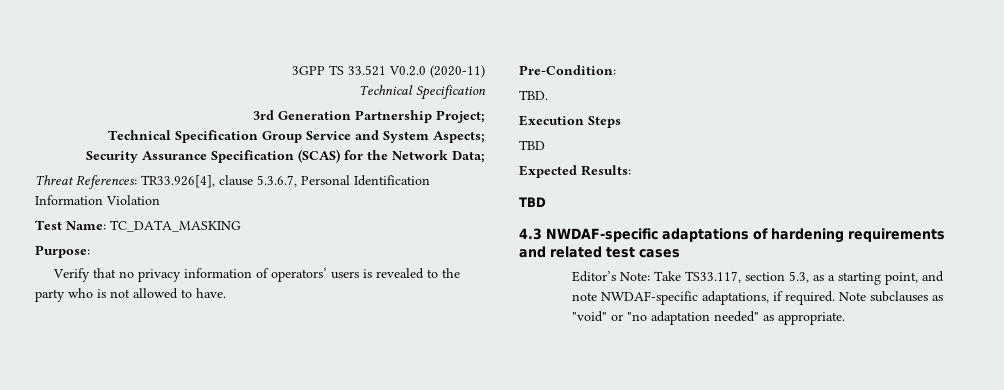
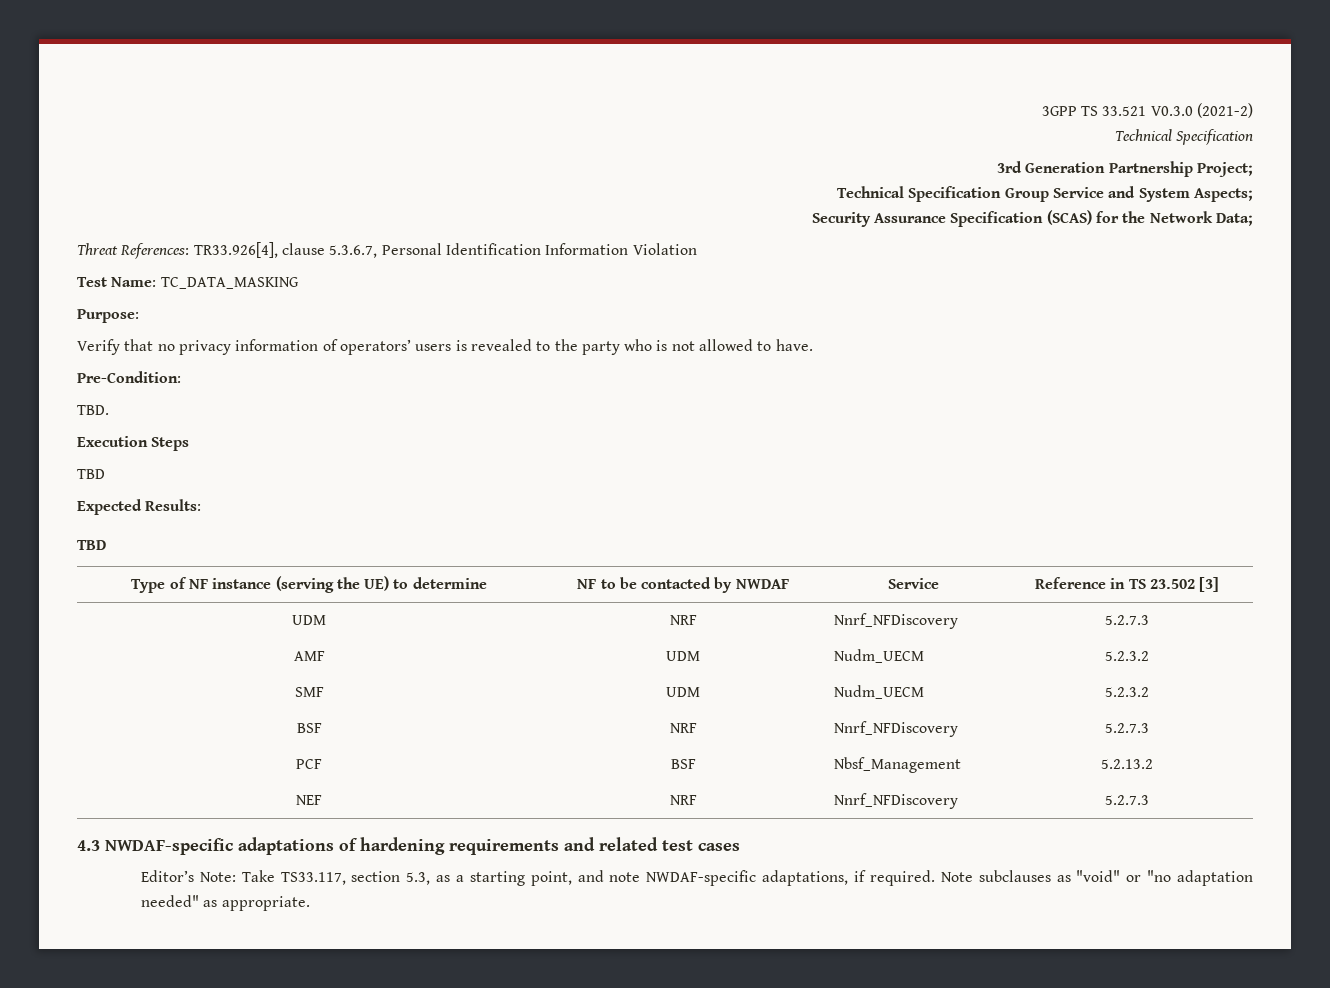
- 3GPP TS 33.521 V0.2.0 (2020-11)
+ 3GPP TS 33.521 V0.3.0 (2021-2)
+ Type of NF instance (serving the UE) to determine | NF to be contacted by NWDAF | Service | Reference in TS 23.502 [3]
+ UDM | NRF | Nnrf_NFDiscovery | 5.2.7.3
+ AMF | UDM | Nudm_UECM | 5.2.3.2
+ SMF | UDM | Nudm_UECM | 5.2.3.2
+ BSF | NRF | Nnrf_NFDiscovery | 5.2.7.3
+ PCF | BSF | Nbsf_Management | 5.2.13.2
+ NEF | NRF | Nnrf_NFDiscovery | 5.2.7.3

